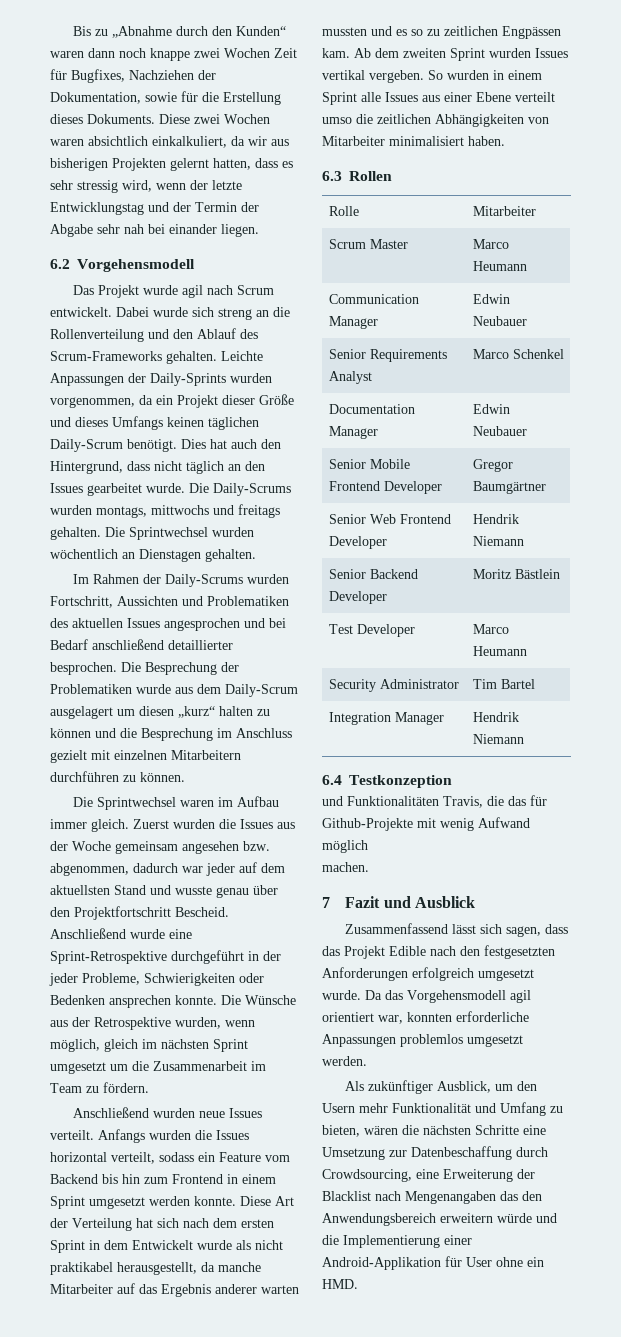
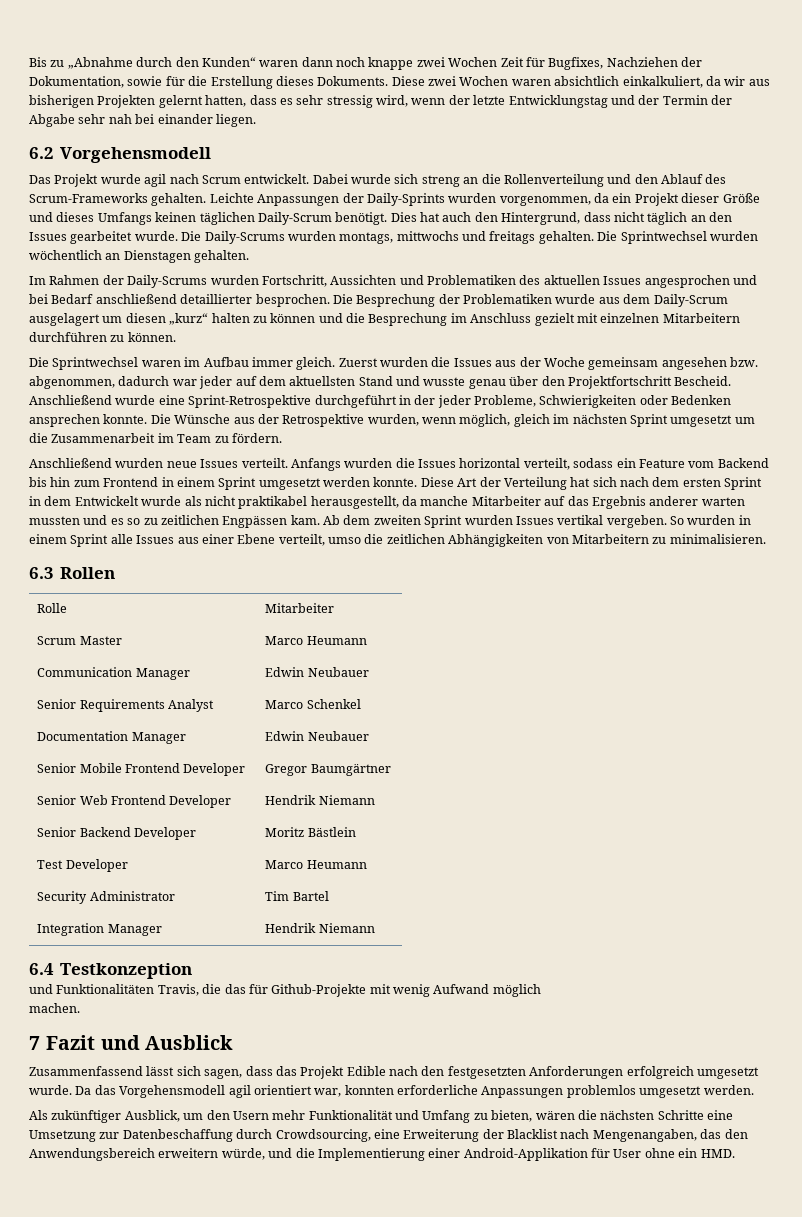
- So wurden in einem Sprint alle Issues aus einer Ebene verteilt umso die zeitlichen Abhängigkeiten von Mitarbeiter minimalisiert haben.
+ So wurden in einem Sprint alle Issues aus einer Ebene verteilt, umso die zeitlichen Abhängigkeiten von Mitarbeitern zu minimalisieren.
- Als zukünftiger Ausblick, um den Usern mehr Funktionalität und Umfang zu bieten, wären die nächsten Schritte eine Umsetzung zur Datenbeschaffung durch Crowdsourcing, eine Erweiterung der Blacklist nach Mengenangaben das den Anwendungsbereich erweitern würde und die Implementierung einer Android-Applikation für User ohne ein HMD.
+ Als zukünftiger Ausblick, um den Usern mehr Funktionalität und Umfang zu bieten, wären die nächsten Schritte eine Umsetzung zur Datenbeschaffung durch Crowdsourcing, eine Erweiterung der Blacklist nach Mengenangaben, das den Anwendungsbereich erweitern würde, und die Implementierung einer Android-Applikation für User ohne ein HMD.

